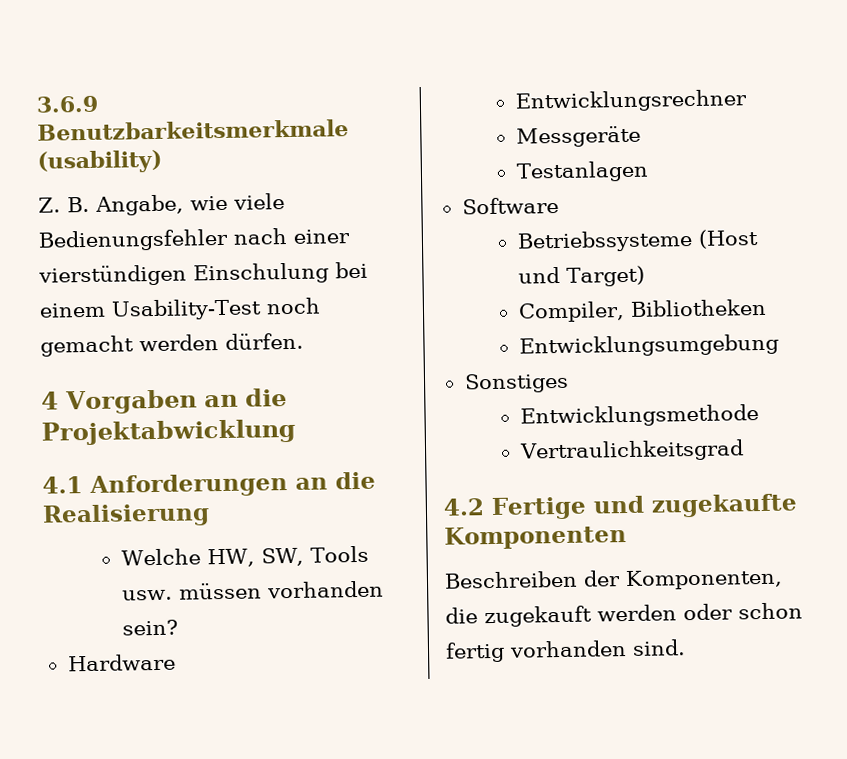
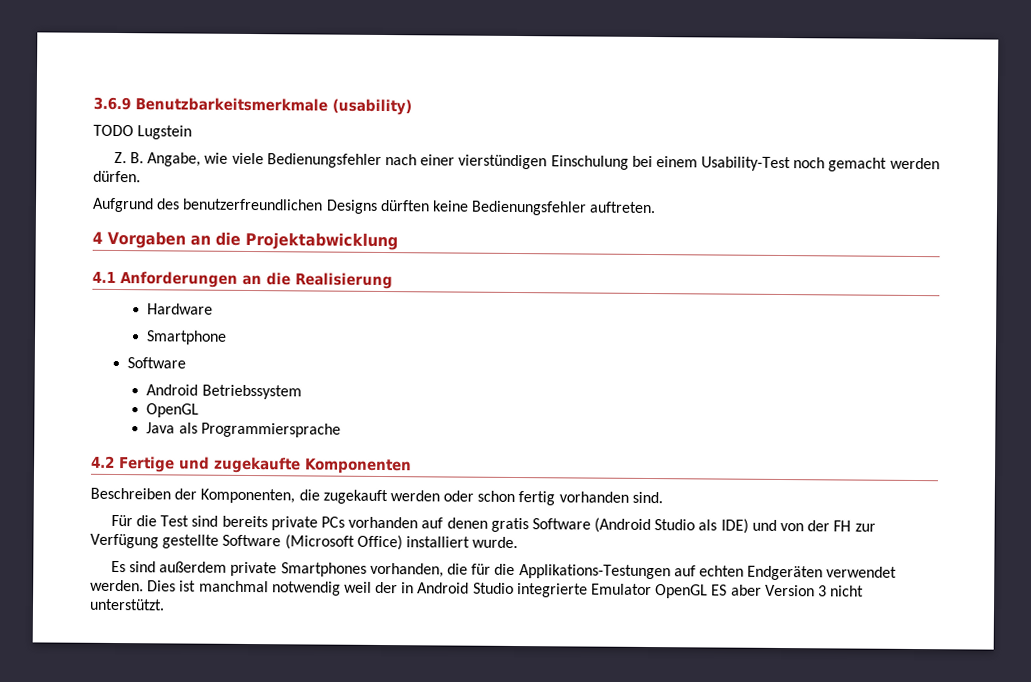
+ TODO Lugstein
+ Aufgrund des benutzerfreundlichen Designs dürften keine Bedienungsfehler auftreten.
- Welche HW, SW, Tools usw. müssen vorhanden sein?
  Hardware
- Entwicklungsrechner
- Messgeräte
- Testanlagen
+ Smartphone
  Software
- Betriebssysteme (Host und Target)
- Compiler, Bibliotheken
- Entwicklungsumgebung
- Sonstiges
- Entwicklungsmethode
- Vertraulichkeitsgrad
+ Android Betriebssystem
+ OpenGL
+ Java als Programmiersprache
+ Für die Test sind bereits private PCs vorhanden auf denen gratis Software (Android Studio als IDE) und von der FH zur Verfügung gestellte Software (Microsoft Office) installiert wurde.
+ Es sind außerdem private Smartphones vorhanden, die für die Applikations-Testungen auf echten Endgeräten verwendet werden. Dies ist manchmal notwendig weil der in Android Studio integrierte Emulator OpenGL ES aber Version 3 nicht unterstützt.

